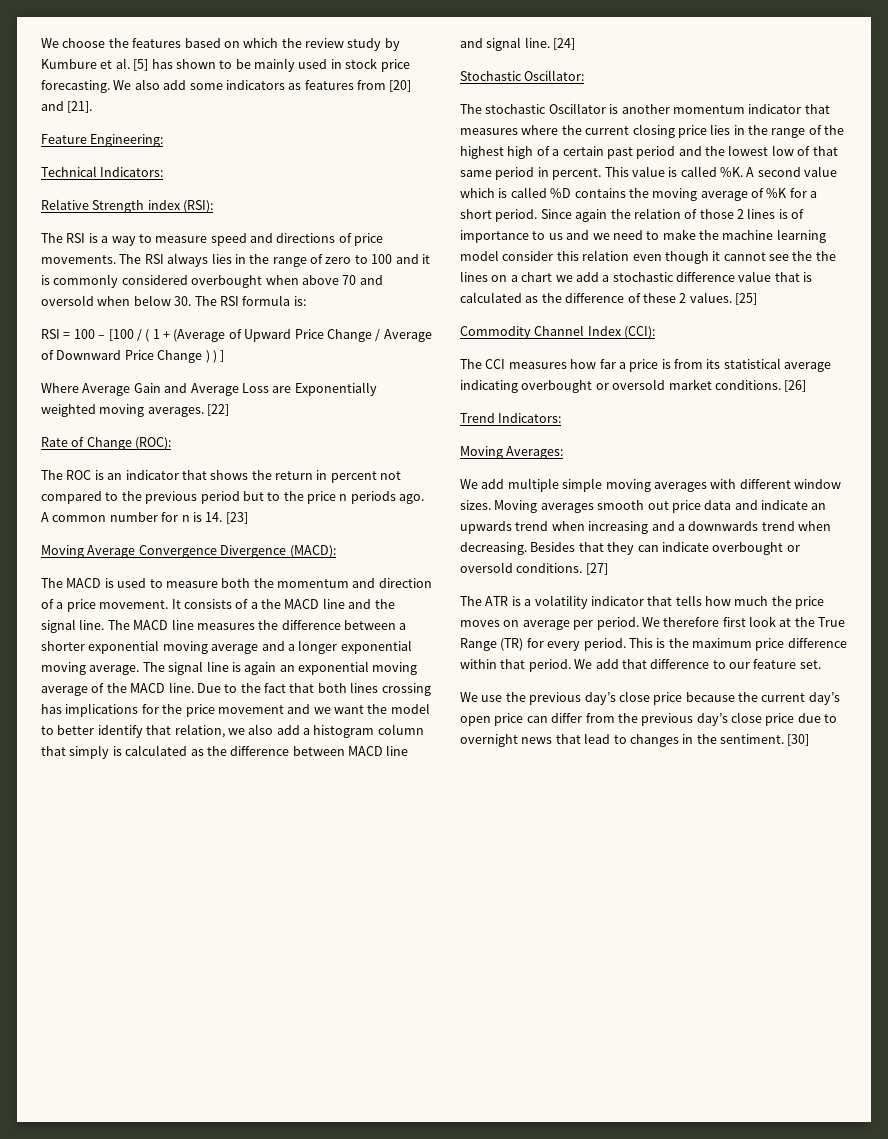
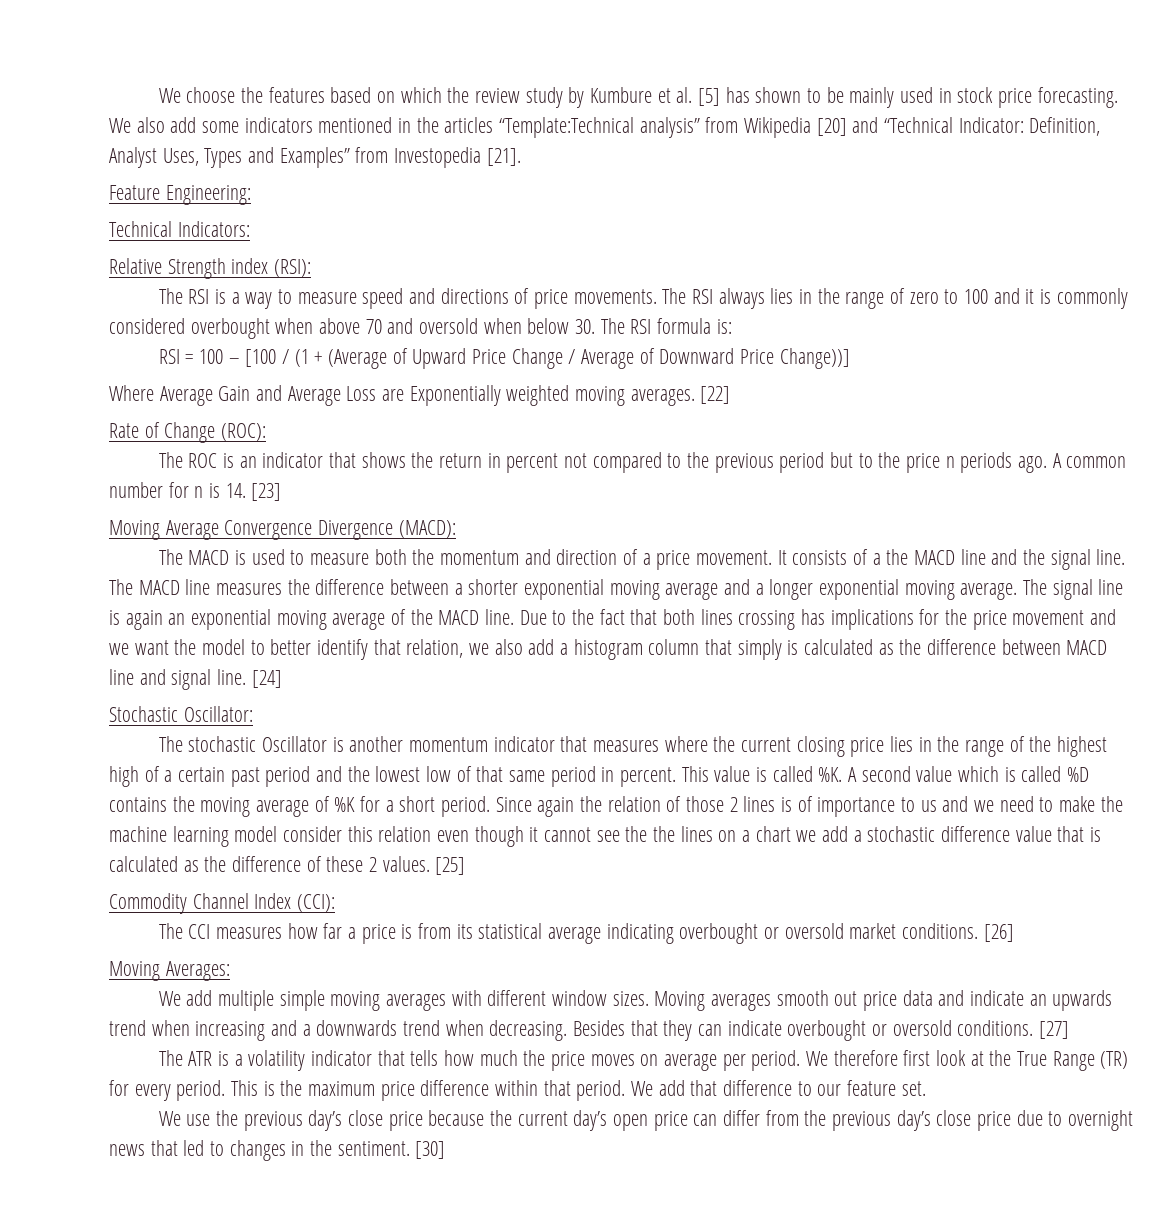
- We also add some indicators as features from [20] and [21].
+ We also add some indicators mentioned in the articles “Template:Technical analysis” from Wikipedia [20] and “Technical Indicator: Definition, Analyst Uses, Types and Examples” from Investopedia [21].
- RSI = 100 – [100 / ( 1 + (Average of Upward Price Change / Average of Downward Price Change ) ) ]
+ RSI = 100 – [100 / (1 + (Average of Upward Price Change / Average of Downward Price Change))]
- Trend Indicators:
- We use the previous day’s close price because the current day’s open price can differ from the previous day’s close price due to overnight news that lead to changes in the sentiment.
+ We use the previous day’s close price because the current day’s open price can differ from the previous day’s close price due to overnight news that led to changes in the sentiment.

